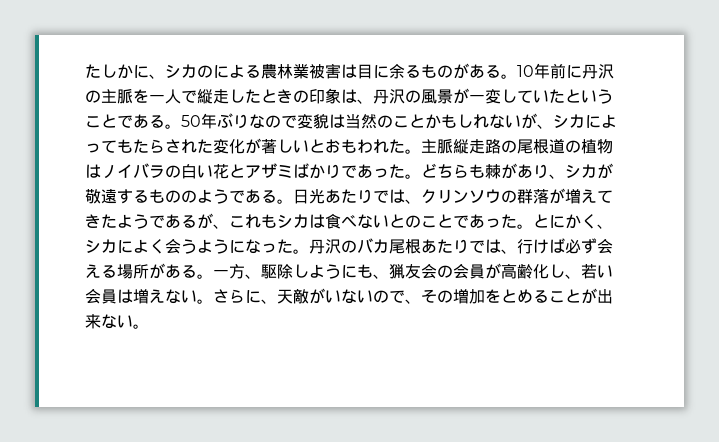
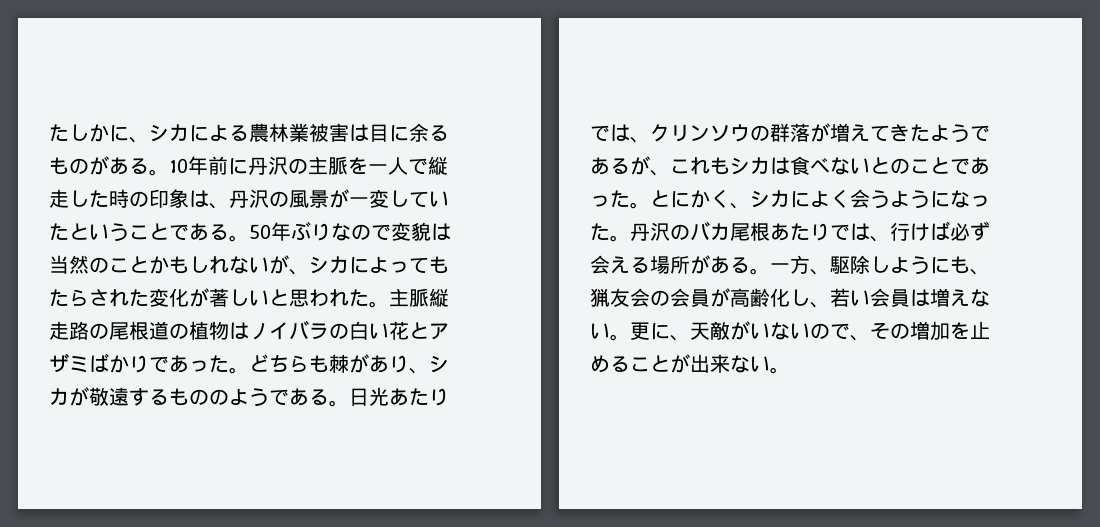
- たしかに、シカのによる農林業被害は目に余るものがある。
+ たしかに、シカによる農林業被害は目に余るものがある。
- 10年前に丹沢の主脈を一人で縦走したときの印象は、丹沢の風景が一変していたということである。
+ 10年前に丹沢の主脈を一人で縦走した時の印象は、丹沢の風景が一変していたということである。
- 50年ぶりなので変貌は当然のことかもしれないが、シカによってもたらされた変化が著しいとおもわれた。
+ 50年ぶりなので変貌は当然のことかもしれないが、シカによってもたらされた変化が著しいと思われた。
- さらに、天敵がいないので、その増加をとめることが出来ない。
+ 更に、天敵がいないので、その増加を止めることが出来ない。

